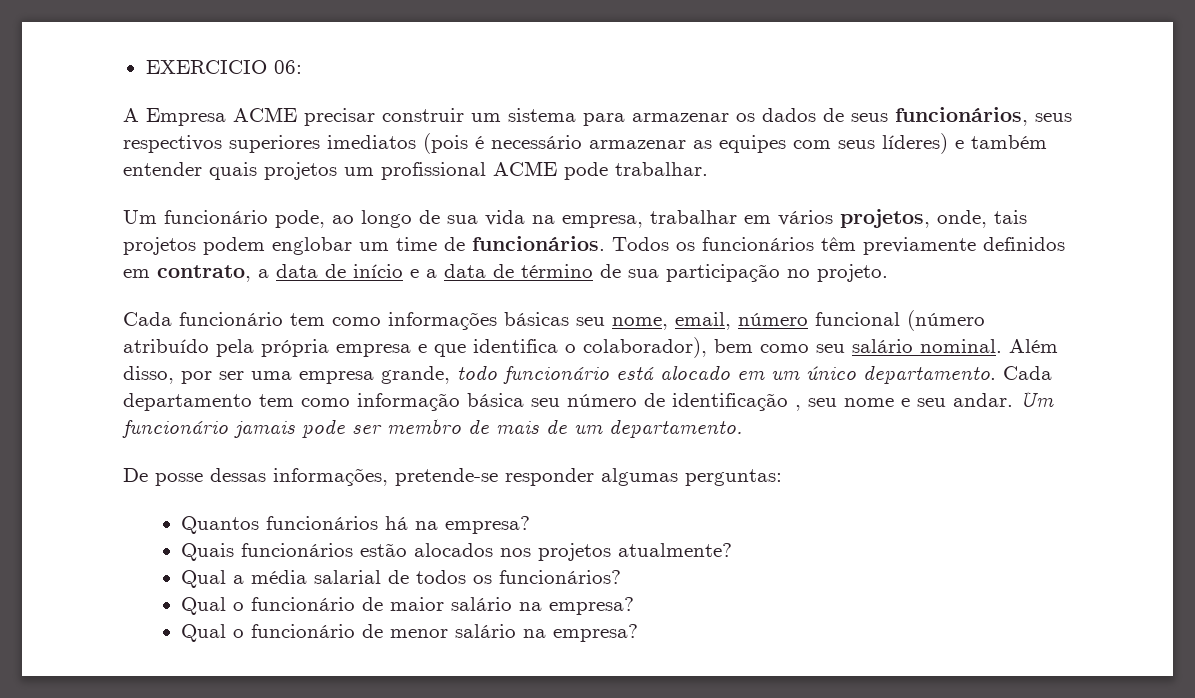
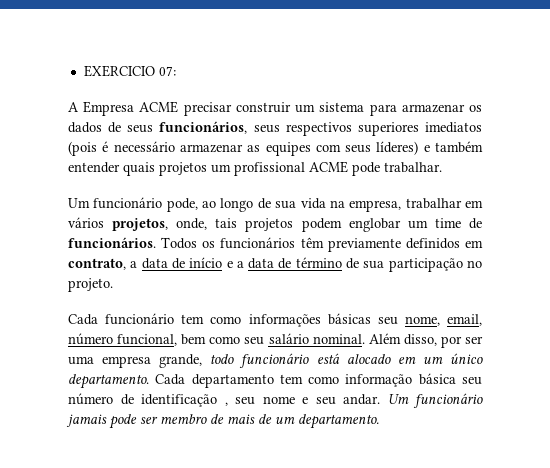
- EXERCICIO 06:
+ EXERCICIO 07:
- Cada funcionário tem como informações básicas seu nome, email, número funcional (número atribuído pela própria empresa e que identifica o colaborador), bem como seu salário nominal.
+ Cada funcionário tem como informações básicas seu nome, email, número funcional, bem como seu salário nominal.
- De posse dessas informações, pretende-se responder algumas perguntas:
- Quantos funcionários há na empresa?
- Quais funcionários estão alocados nos projetos atualmente?
- Qual a média salarial de todos os funcionários?
- Qual o funcionário de maior salário na empresa?
- Qual o funcionário de menor salário na empresa?

